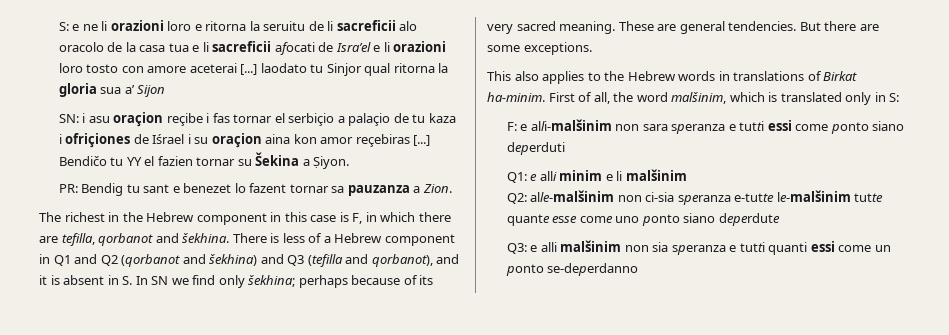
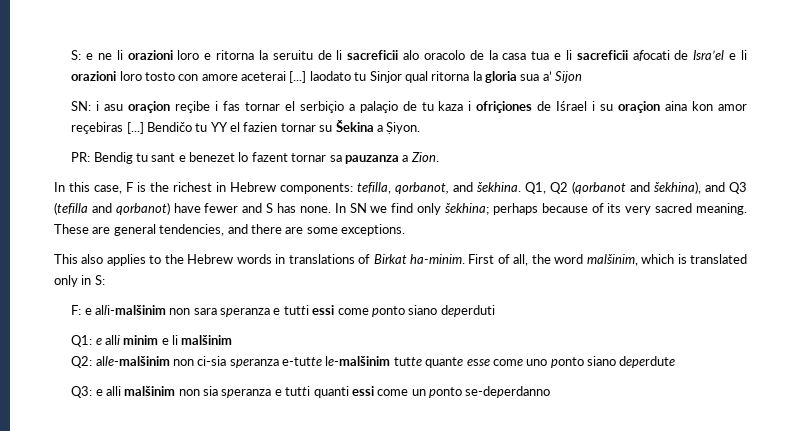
- The richest in the Hebrew component in this case is F, in which there are tefilla, qorbanot and šekhina. There is less of a Hebrew component in Q1 and Q2 (qorbanot and šekhina) and Q3 (tefilla and qorbanot), and it is absent in S. In SN we find only šekhina; perhaps because of its very sacred meaning.
+ In this case, F is the richest in Hebrew components: tefilla, qorbanot, and šekhina. Q1, Q2 (qorbanot and šekhina), and Q3 (tefilla and qorbanot) have fewer and S has none. In SN we find only šekhina; perhaps because of its very sacred meaning.
- These are general tendencies. But there are some exceptions.
+ These are general tendencies, and there are some exceptions.

